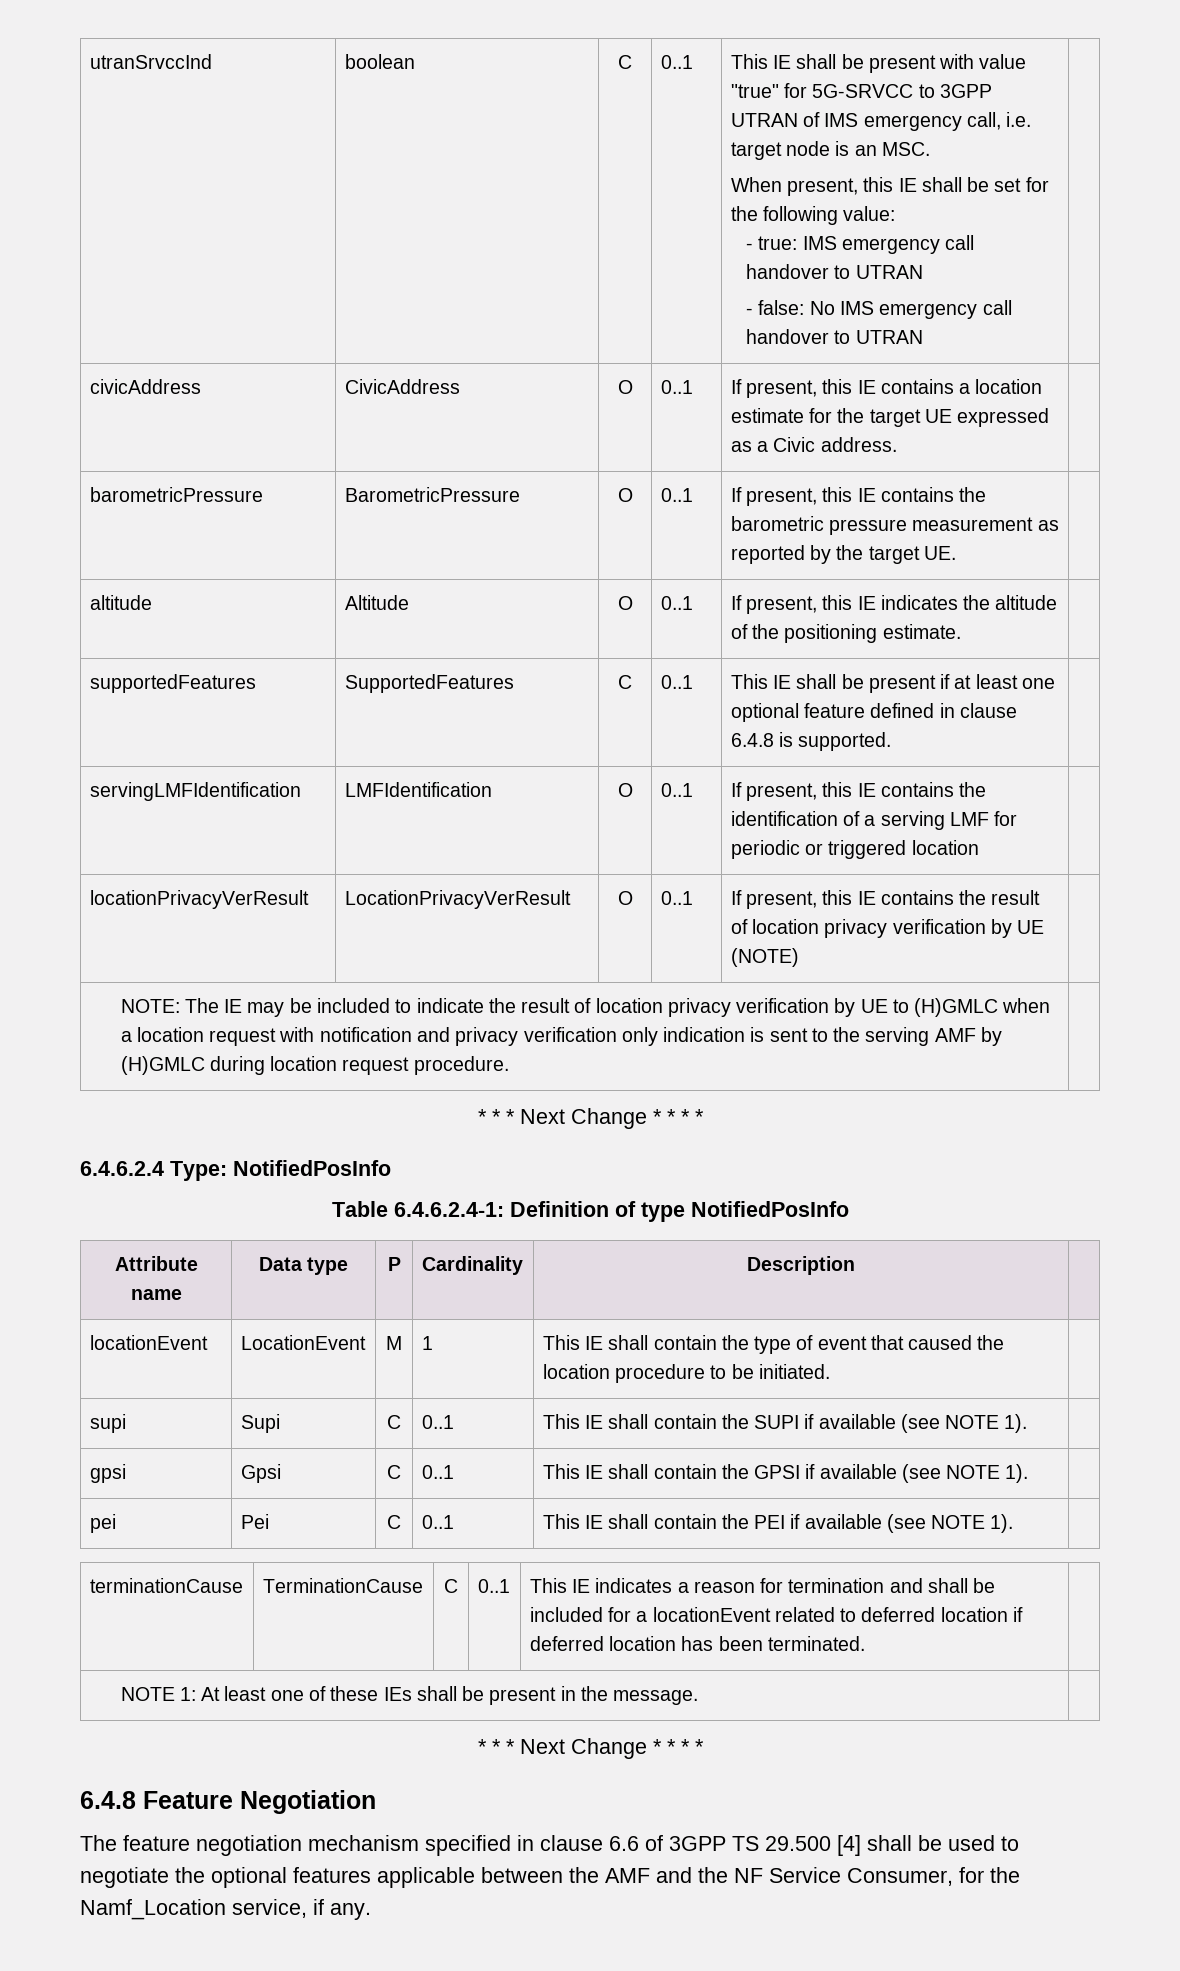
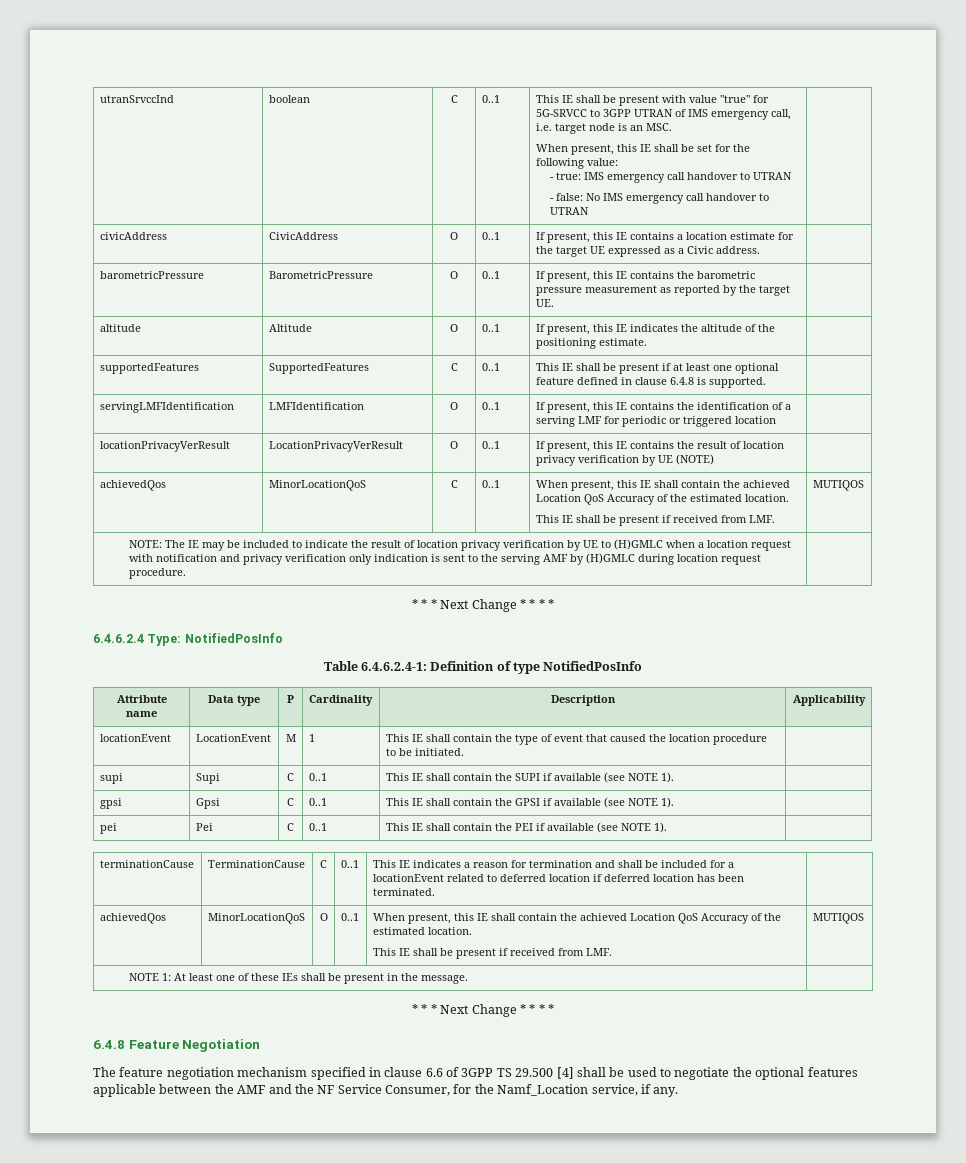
+ achievedQos | MinorLocationQoS | C | 0..1 | When present, this IE shall contain the achieved Location QoS Accuracy of the estimated location.
+ This IE shall be present if received from LMF. | MUTIQOS
- Attribute name | Data type | P | Cardinality | Description |
+ Attribute name | Data type | P | Cardinality | Description | Applicability
+ achievedQos | MinorLocationQoS | O | 0..1 | When present, this IE shall contain the achieved Location QoS Accuracy of the estimated location.
+ This IE shall be present if received from LMF. | MUTIQOS

